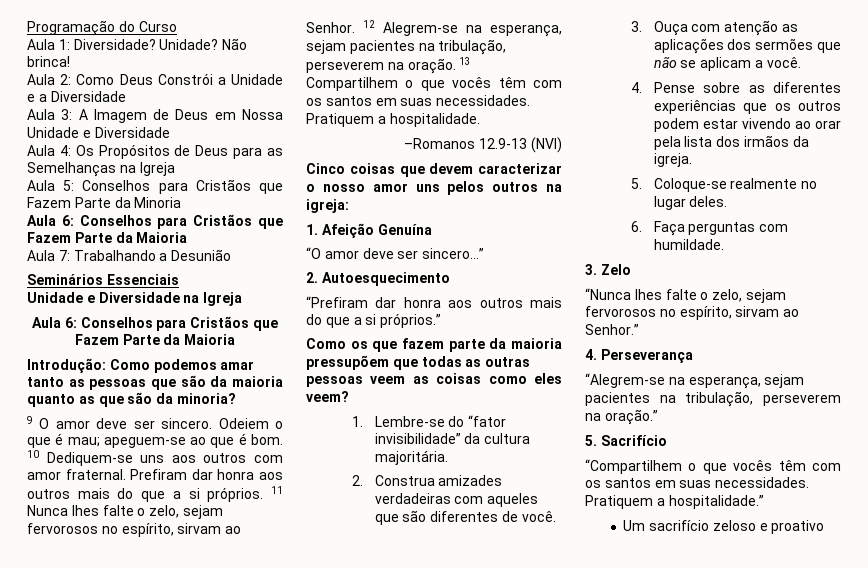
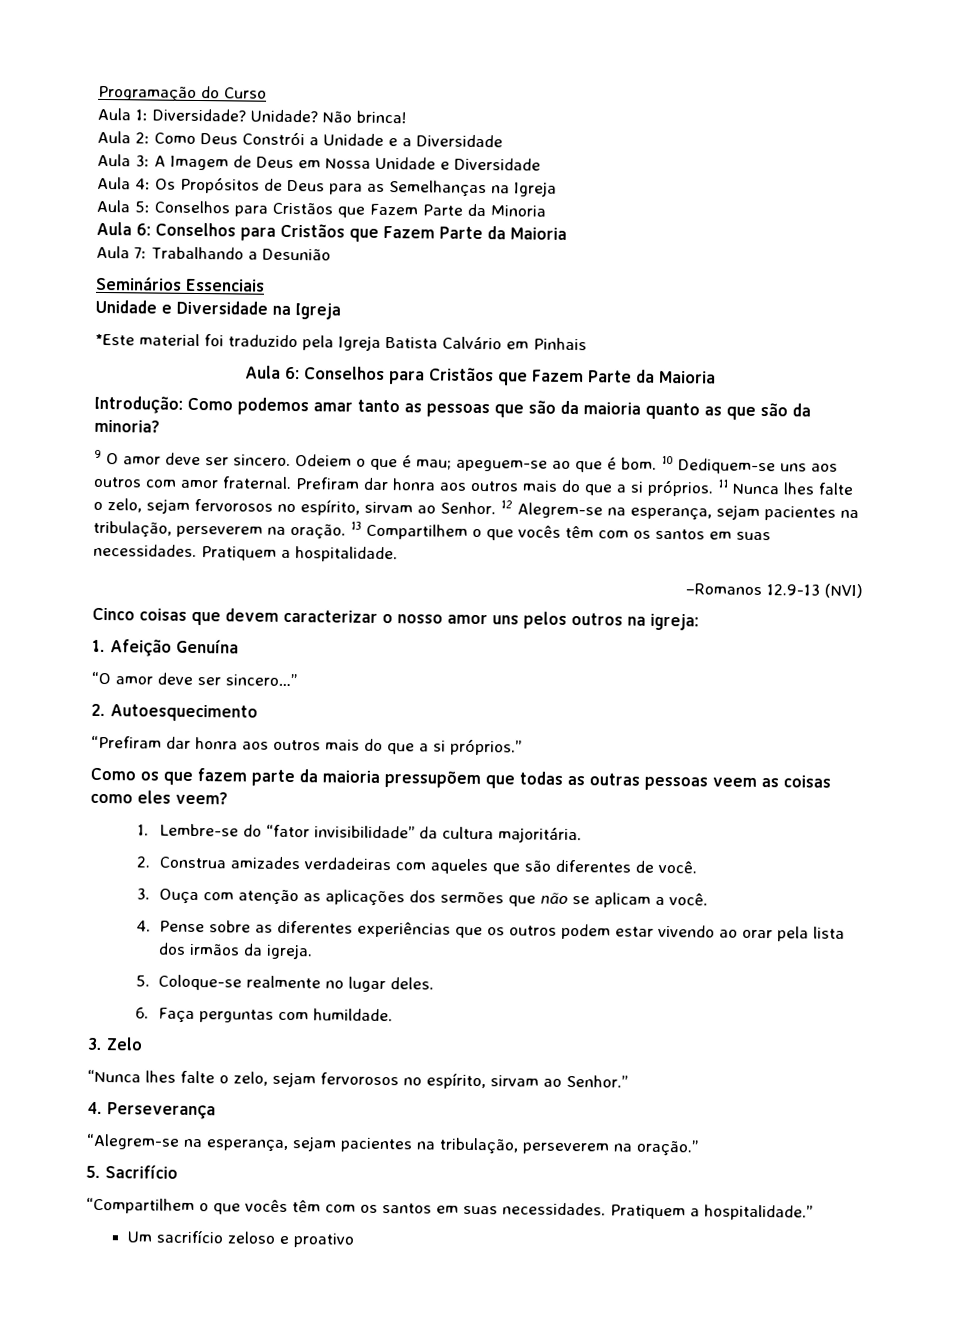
+ *Este material foi traduzido pela Igreja Batista Calvário em Pinhais

